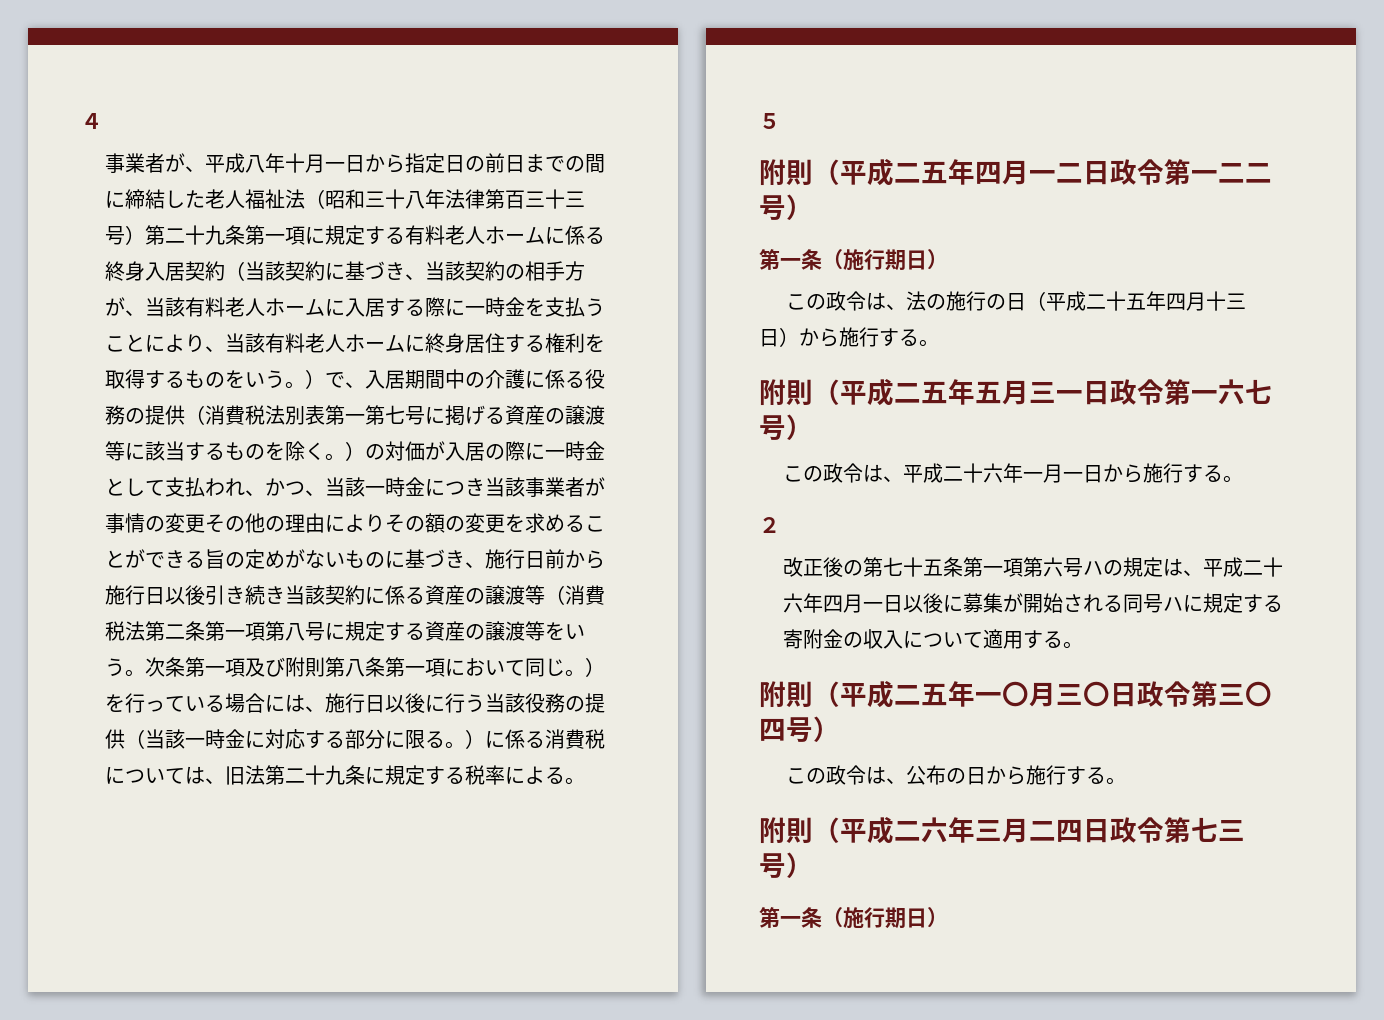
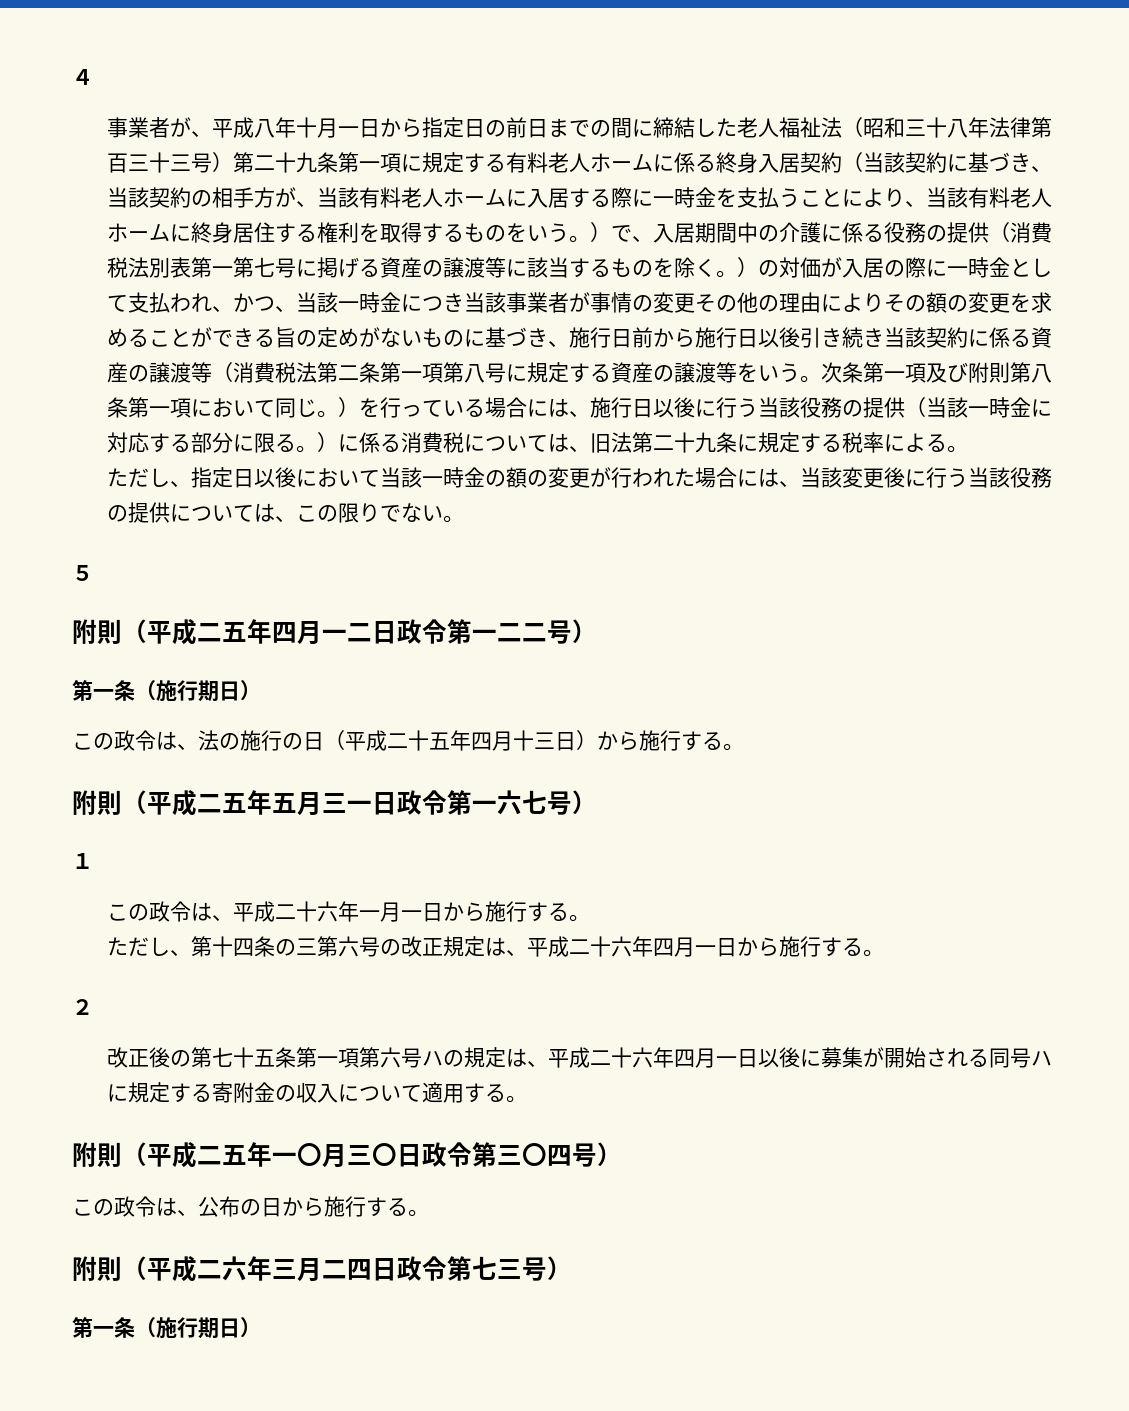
+ ただし、指定日以後において当該一時金の額の変更が行われた場合には、当該変更後に行う当該役務の提供については、この限りでない。
+ １
+ ただし、第十四条の三第六号の改正規定は、平成二十六年四月一日から施行する。

